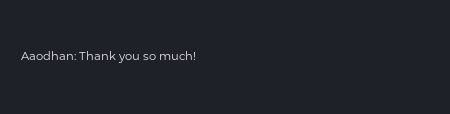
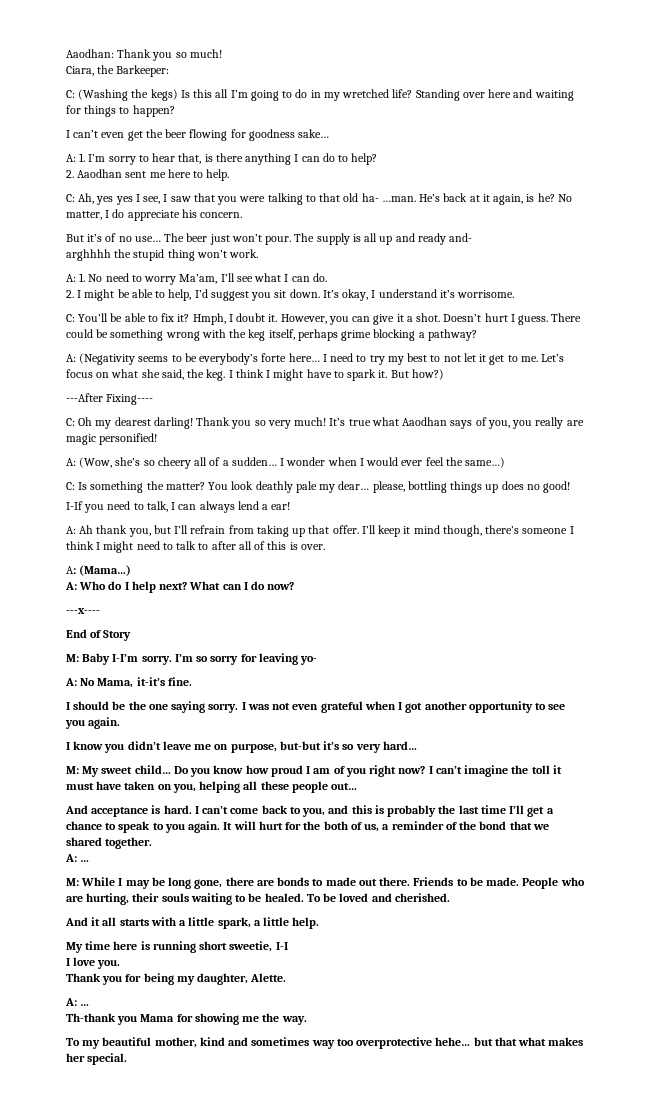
+ Ciara, the Barkeeper:
+ C: (Washing the kegs) Is this all I’m going to do in my wretched life? Standing over here and waiting for things to happen?
+ I can’t even get the beer flowing for goodness sake…
+ A: 1. I’m sorry to hear that, is there anything I can do to help?
+ 2. Aaodhan sent me here to help.
+ C: Ah, yes yes I see, I saw that you were talking to that old ha- …man. He’s back at it again, is he? No matter, I do appreciate his concern.
+ But it’s of no use… The beer just won’t pour. The supply is all up and ready and-
+ arghhhh the stupid thing won’t work.
+ A: 1. No need to worry Ma’am, I’ll see what I can do.
+ 2. I might be able to help, I’d suggest you sit down. It’s okay, I understand it’s worrisome.
+ C: You’ll be able to fix it? Hmph, I doubt it. However, you can give it a shot. Doesn’t hurt I guess. There could be something wrong with the keg itself, perhaps grime blocking a pathway?
+ A: (Negativity seems to be everybody’s forte here… I need to try my best to not let it get to me. Let’s focus on what she said, the keg. I think I might have to spark it. But how?)
+ ---After Fixing----
+ C: Oh my dearest darling! Thank you so very much! It’s true what Aaodhan says of you, you really are magic personified!
+ A: (Wow, she’s so cheery all of a sudden… I wonder when I would ever feel the same…)
+ C: Is something the matter? You look deathly pale my dear… please, bottling things up does no good!
+ I-If you need to talk, I can always lend a ear!
+ A: Ah thank you, but I’ll refrain from taking up that offer. I’ll keep it mind though, there’s someone I think I might need to talk to after all of this is over.
+ A: (Mama…)
+ A: Who do I help next? What can I do now?
+ ---x----
+ End of Story
+ M: Baby I-I’m sorry. I’m so sorry for leaving yo-
+ A: No Mama, it-it’s fine.
+ I should be the one saying sorry. I was not even grateful when I got another opportunity to see you again.
+ I know you didn’t leave me on purpose, but-but it’s so very hard…
+ M: My sweet child… Do you know how proud I am of you right now? I can’t imagine the toll it must have taken on you, helping all these people out…
+ And acceptance is hard. I can’t come back to you, and this is probably the last time I’ll get a chance to speak to you again. It will hurt for the both of us, a reminder of the bond that we shared together.
+ A: …
+ M: While I may be long gone, there are bonds to made out there. Friends to be made. People who are hurting, their souls waiting to be healed. To be loved and cherished.
+ And it all starts with a little spark, a little help.
+ My time here is running short sweetie, I-I
+ I love you.
+ Thank you for being my daughter, Alette.
+ A: …
+ Th-thank you Mama for showing me the way.
+ To my beautiful mother, kind and sometimes way too overprotective hehe… but that what makes her special.

